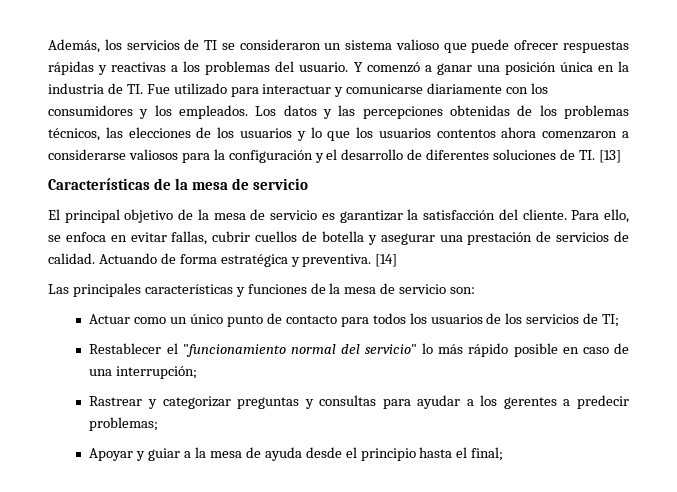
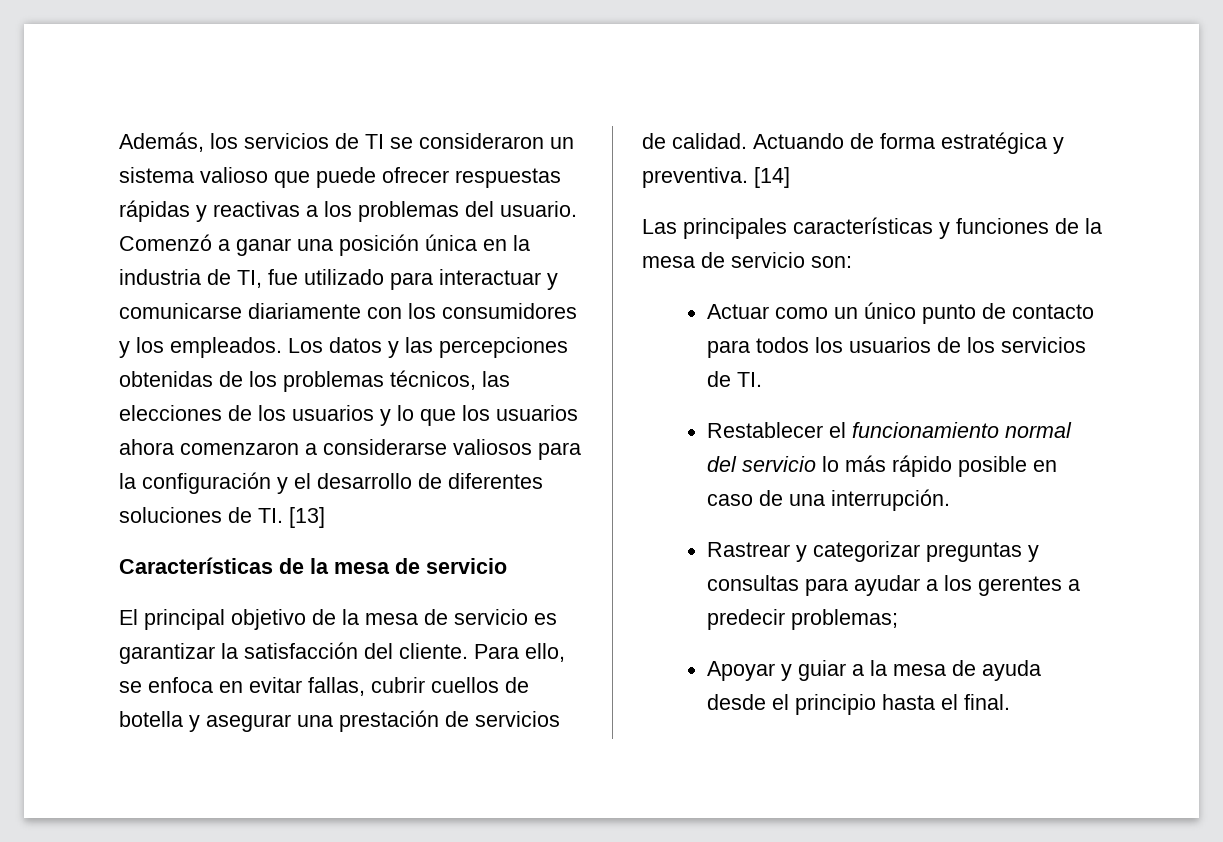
- Y comenzó a ganar una posición única en la industria de TI. Fue utilizado para interactuar y comunicarse diariamente con los consumidores y los empleados.
+ Comenzó a ganar una posición única en la industria de TI, fue utilizado para interactuar y comunicarse diariamente con los consumidores y los empleados.
- Los datos y las percepciones obtenidas de los problemas técnicos, las elecciones de los usuarios y lo que los usuarios contentos ahora comenzaron a considerarse valiosos para la configuración y el desarrollo de diferentes soluciones de TI. [13]
+ Los datos y las percepciones obtenidas de los problemas técnicos, las elecciones de los usuarios y lo que los usuarios ahora comenzaron a considerarse valiosos para la configuración y el desarrollo de diferentes soluciones de TI. [13]
- Actuar como un único punto de contacto para todos los usuarios de los servicios de TI;
+ Actuar como un único punto de contacto para todos los usuarios de los servicios de TI.
- Restablecer el "funcionamiento normal del servicio" lo más rápido posible en caso de una interrupción;
+ Restablecer el funcionamiento normal del servicio lo más rápido posible en caso de una interrupción.
- Apoyar y guiar a la mesa de ayuda desde el principio hasta el final;
+ Apoyar y guiar a la mesa de ayuda desde el principio hasta el final.

